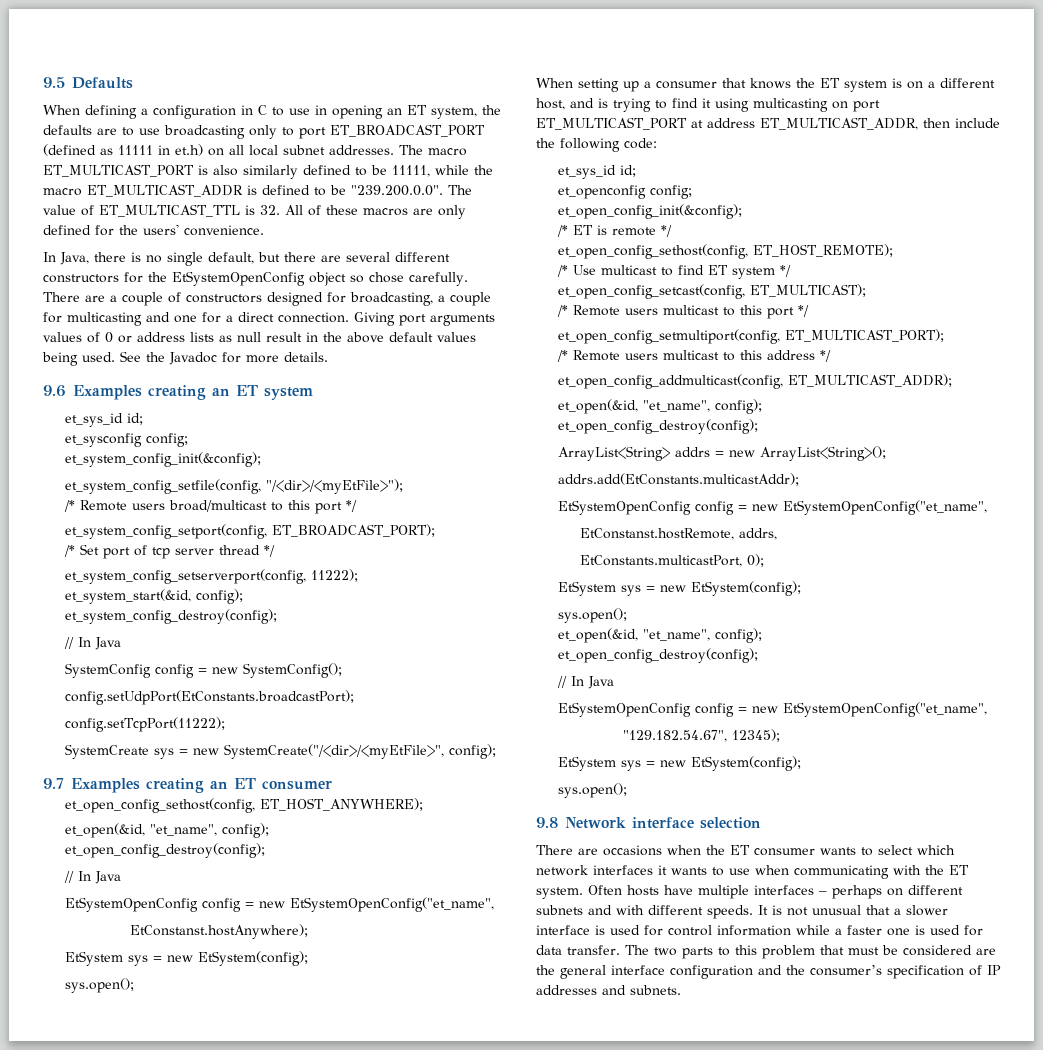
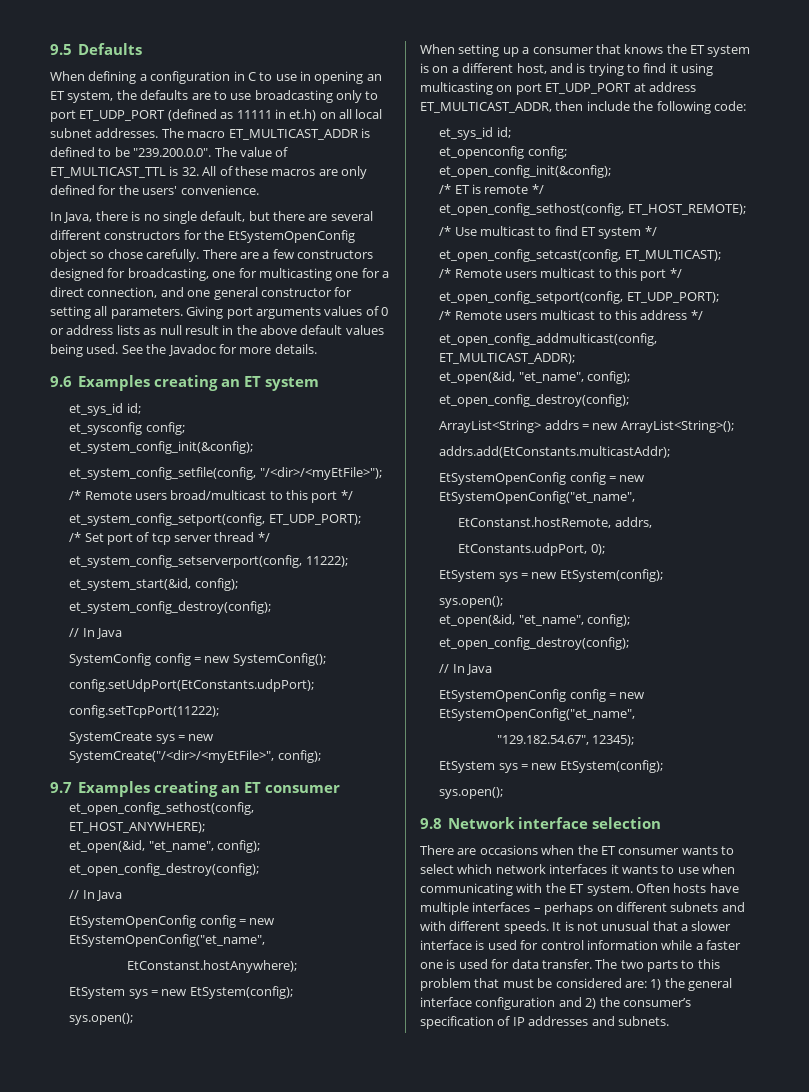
- When defining a configuration in C to use in opening an ET system, the defaults are to use broadcasting only to port ET_BROADCAST_PORT (defined as 11111 in et.h) on all local subnet addresses.
+ When defining a configuration in C to use in opening an ET system, the defaults are to use broadcasting only to port ET_UDP_PORT (defined as 11111 in et.h) on all local subnet addresses.
- The macro ET_MULTICAST_PORT is also similarly defined to be 11111, while the macro ET_MULTICAST_ADDR is defined to be "239.200.0.0". The value of ET_MULTICAST_TTL is 32. All of these macros are only defined for the users' convenience.
+ The macro ET_MULTICAST_ADDR is defined to be "239.200.0.0". The value of ET_MULTICAST_TTL is 32. All of these macros are only defined for the users' convenience.
- There are a couple of constructors designed for broadcasting, a couple for multicasting and one for a direct connection.
+ There are a few constructors designed for broadcasting, one for multicasting one for a direct connection, and one general constructor for setting all parameters.
- et_system_config_setport(config, ET_BROADCAST_PORT);
+ et_system_config_setport(config, ET_UDP_PORT);
- config.setUdpPort(EtConstants.broadcastPort);
+ config.setUdpPort(EtConstants.udpPort);
- When setting up a consumer that knows the ET system is on a different host, and is trying to find it using multicasting on port ET_MULTICAST_PORT at address ET_MULTICAST_ADDR, then include the following code:
+ When setting up a consumer that knows the ET system is on a different host, and is trying to find it using multicasting on port ET_UDP_PORT at address ET_MULTICAST_ADDR, then include the following code:
- et_open_config_setmultiport(config, ET_MULTICAST_PORT);
+ et_open_config_setport(config, ET_UDP_PORT);
- EtConstants.multicastPort, 0);
+ EtConstants.udpPort, 0);
- The two parts to this problem that must be considered are the general interface configuration and the consumer’s specification of IP addresses and subnets.
+ The two parts to this problem that must be considered are: 1) the general interface configuration and 2) the consumer’s specification of IP addresses and subnets.

